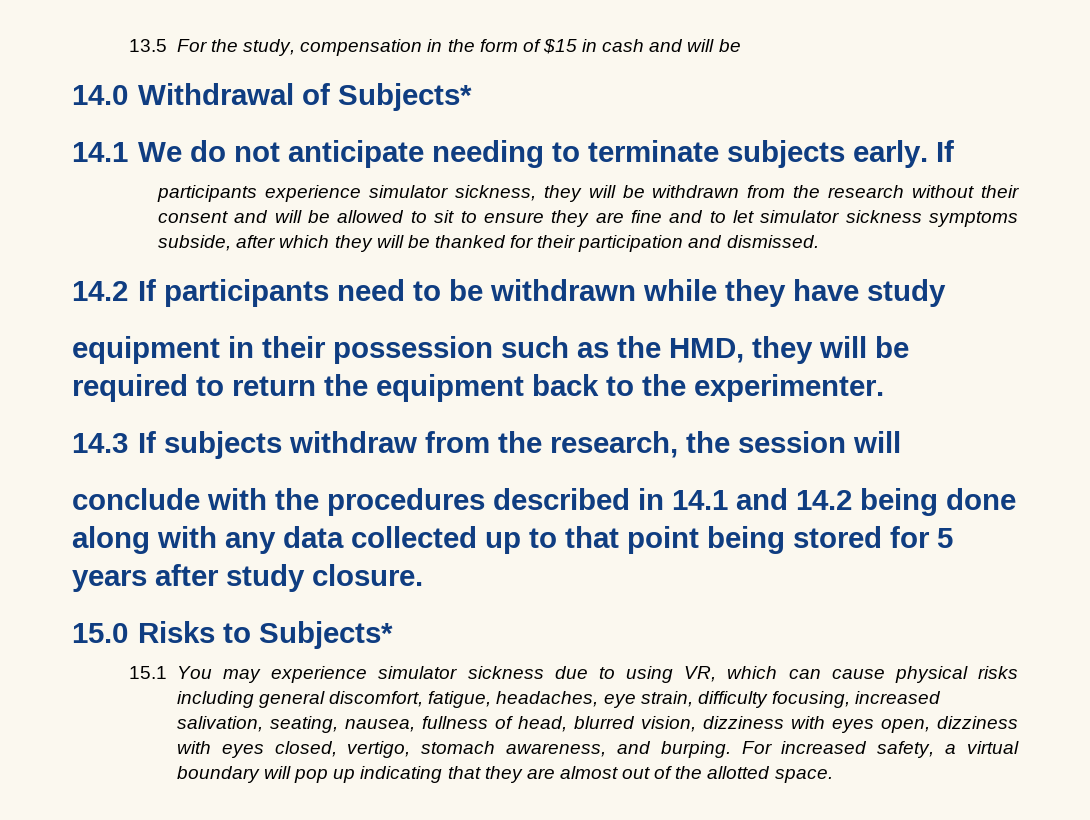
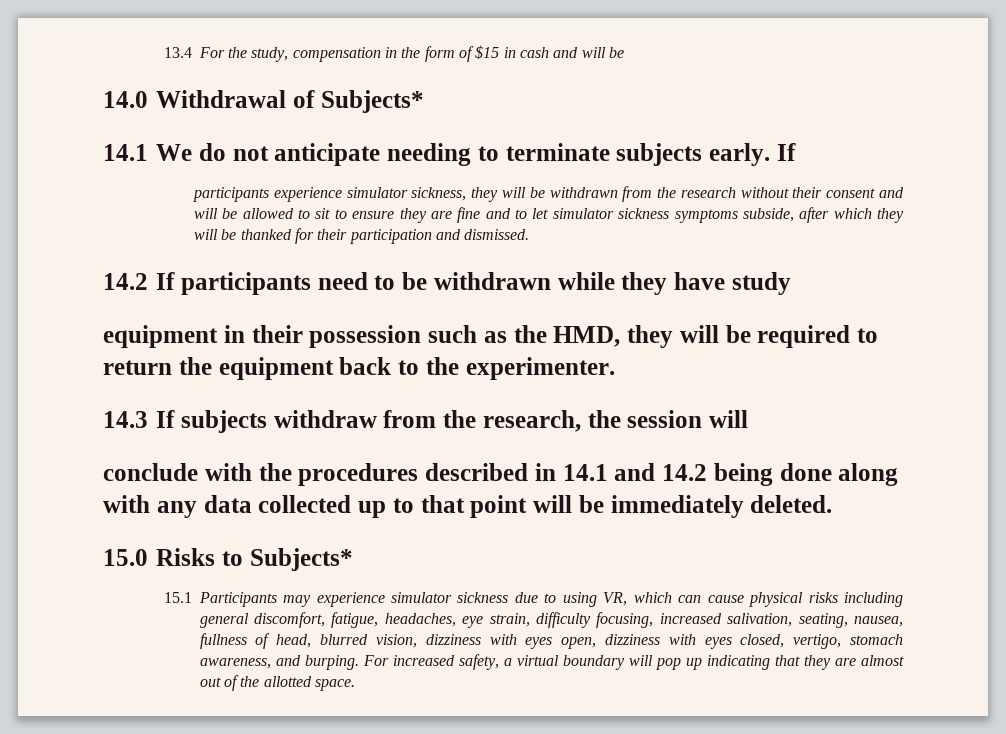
- 13.5 For the study, compensation in the form of $15 in cash and will be
+ 13.4 For the study, compensation in the form of $15 in cash and will be
- conclude with the procedures described in 14.1 and 14.2 being done along with any data collected up to that point being stored for 5 years after study closure.
+ conclude with the procedures described in 14.1 and 14.2 being done along with any data collected up to that point will be immediately deleted.
- 15.1 You may experience simulator sickness due to using VR, which can cause physical risks including general discomfort, fatigue, headaches, eye strain, difficulty focusing, increased salivation, seating, nausea, fullness of head, blurred vision, dizziness with eyes open, dizziness with eyes closed, vertigo, stomach awareness, and burping.
+ 15.1 Participants may experience simulator sickness due to using VR, which can cause physical risks including general discomfort, fatigue, headaches, eye strain, difficulty focusing, increased salivation, seating, nausea, fullness of head, blurred vision, dizziness with eyes open, dizziness with eyes closed, vertigo, stomach awareness, and burping.

